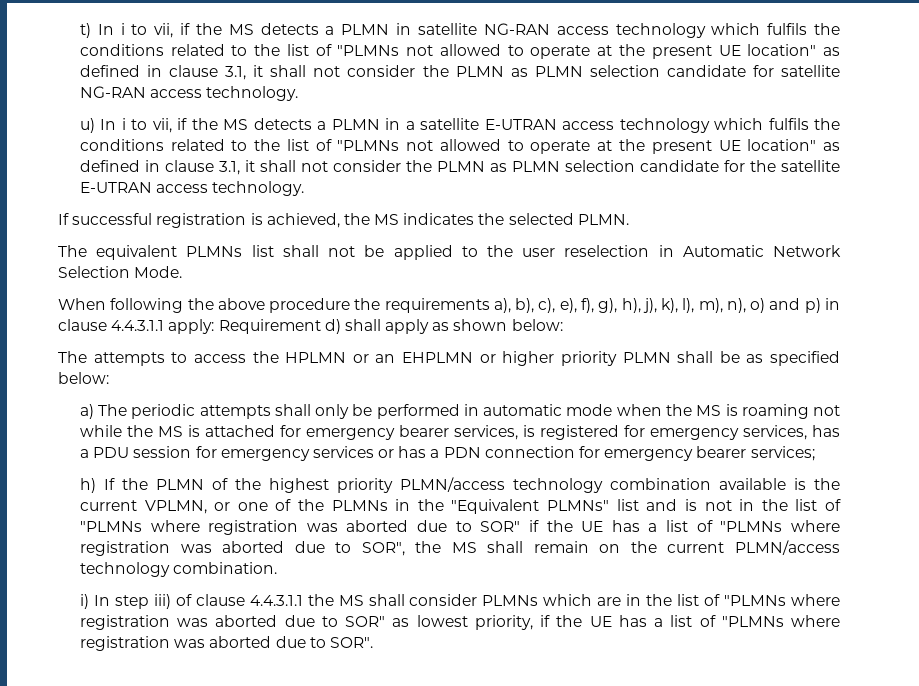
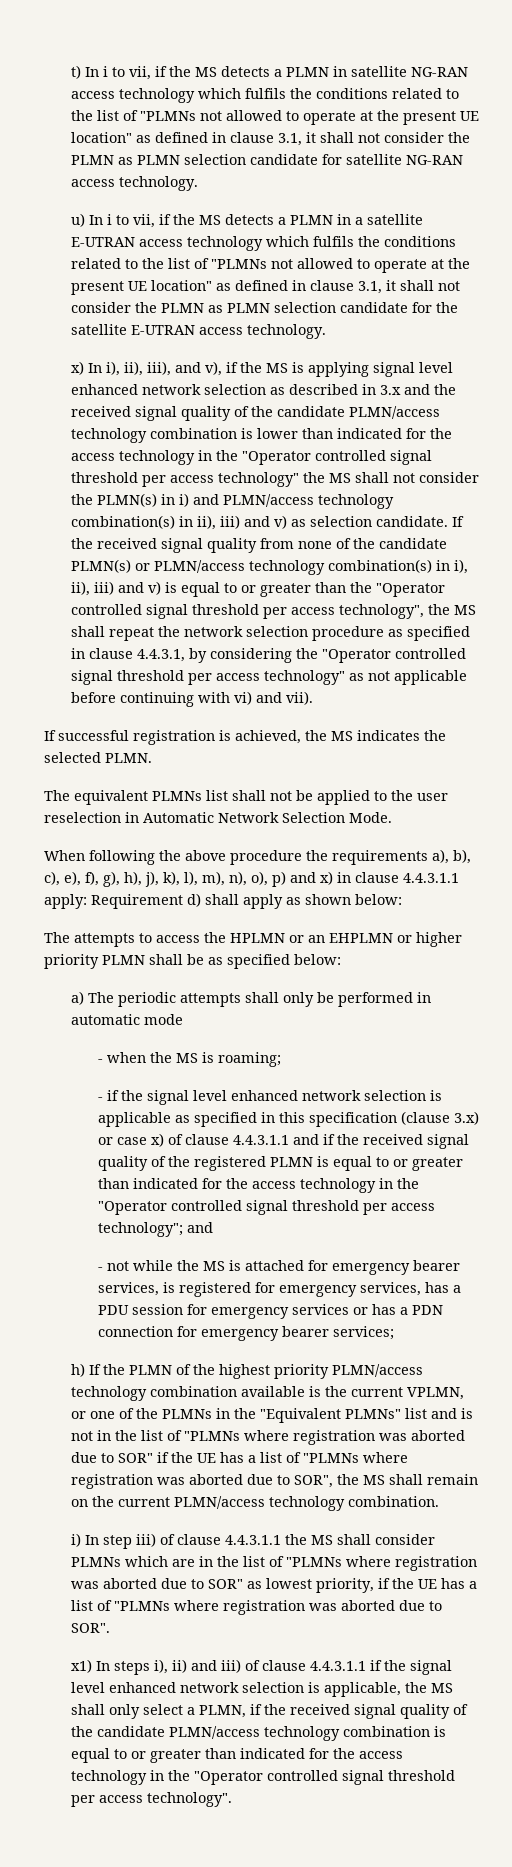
+ x) In i), ii), iii), and v), if the MS is applying signal level enhanced network selection as described in 3.x and the received signal quality of the candidate PLMN/access technology combination is lower than indicated for the access technology in the "Operator controlled signal threshold per access technology" the MS shall not consider the PLMN(s) in i) and PLMN/access technology combination(s) in ii), iii) and v) as selection candidate. If the received signal quality from none of the candidate PLMN(s) or PLMN/access technology combination(s) in i), ii), iii) and v) is equal to or greater than the "Operator controlled signal threshold per access technology", the MS shall repeat the network selection procedure as specified in clause 4.4.3.1, by considering the "Operator controlled signal threshold per access technology" as not applicable before continuing with vi) and vii).
- When following the above procedure the requirements a), b), c), e), f), g), h), j), k), l), m), n), o) and p) in clause 4.4.3.1.1 apply: Requirement d) shall apply as shown below:
+ When following the above procedure the requirements a), b), c), e), f), g), h), j), k), l), m), n), o), p) and x) in clause 4.4.3.1.1 apply: Requirement d) shall apply as shown below:
- a) The periodic attempts shall only be performed in automatic mode when the MS is roaming not while the MS is attached for emergency bearer services, is registered for emergency services, has a PDU session for emergency services or has a PDN connection for emergency bearer services;
+ a) The periodic attempts shall only be performed in automatic mode
+ - when the MS is roaming;
+ - if the signal level enhanced network selection is applicable as specified in this specification (clause 3.x) or case x) of clause 4.4.3.1.1 and if the received signal quality of the registered PLMN is equal to or greater than indicated for the access technology in the "Operator controlled signal threshold per access technology"; and
+ - not while the MS is attached for emergency bearer services, is registered for emergency services, has a PDU session for emergency services or has a PDN connection for emergency bearer services;
+ x1) In steps i), ii) and iii) of clause 4.4.3.1.1 if the signal level enhanced network selection is applicable, the MS shall only select a PLMN, if the received signal quality of the candidate PLMN/access technology combination is equal to or greater than indicated for the access technology in the "Operator controlled signal threshold per access technology".

